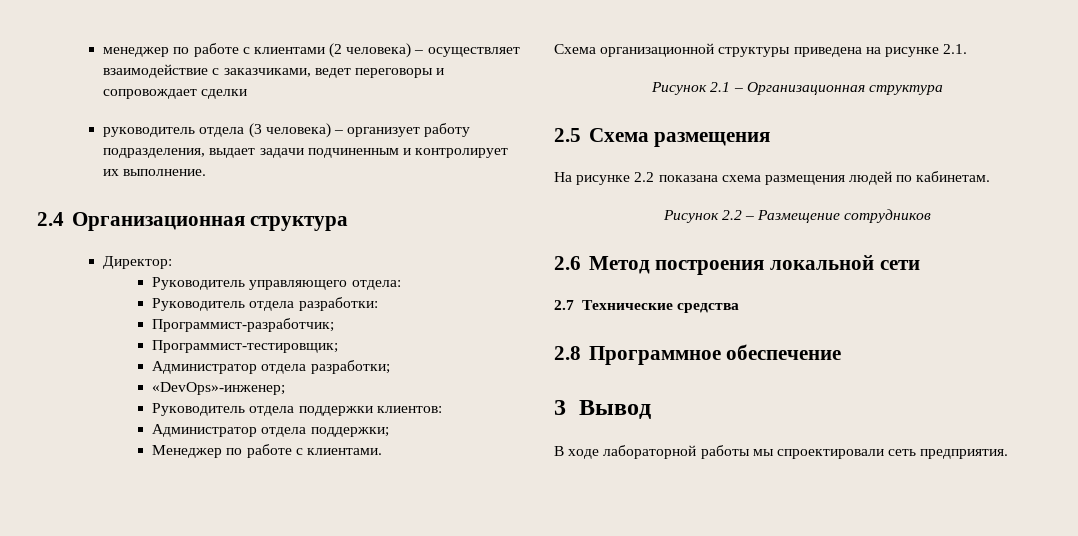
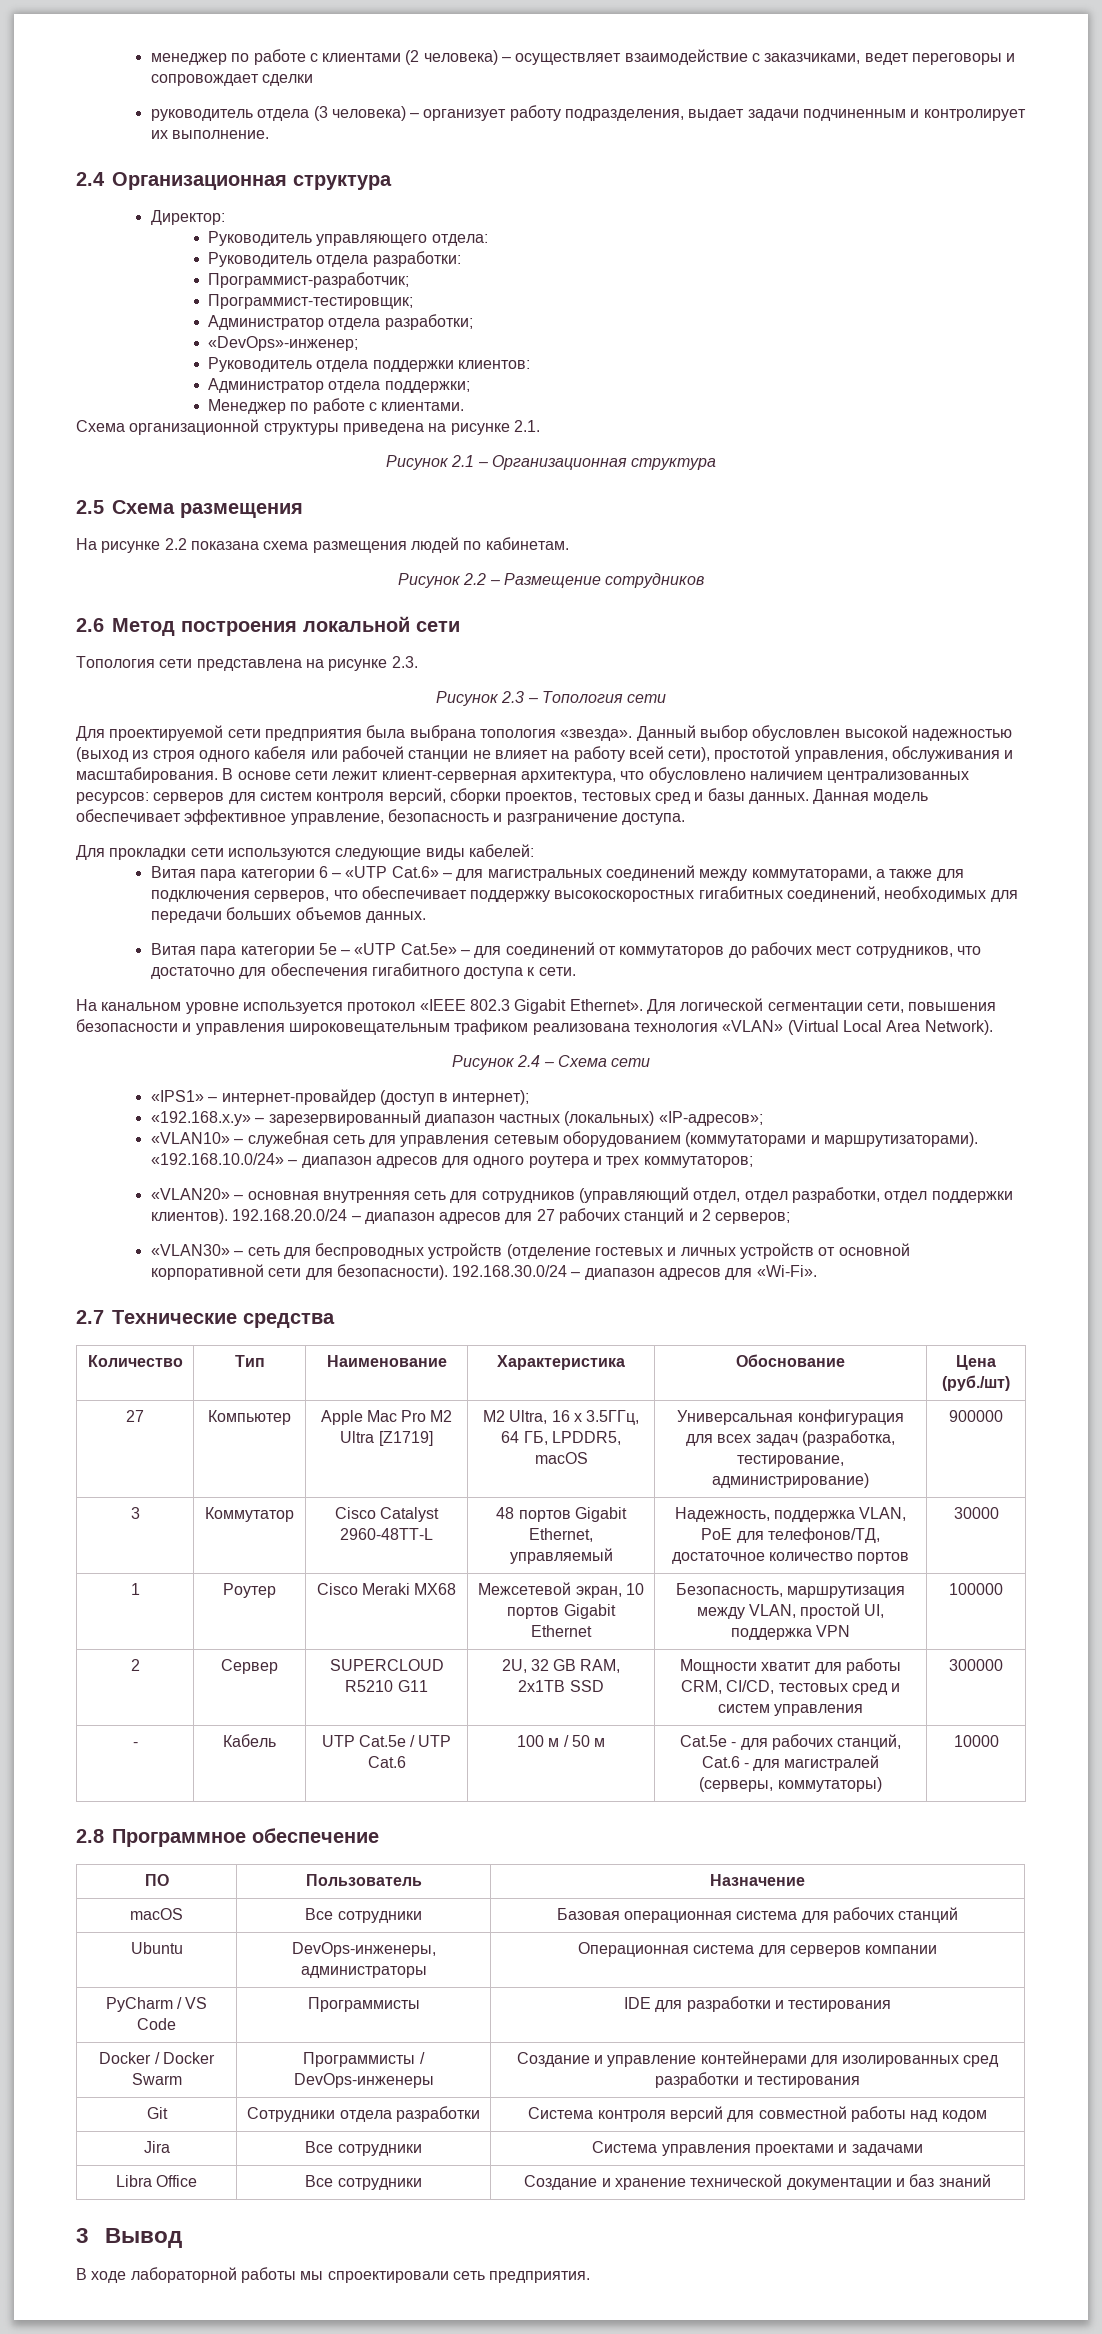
+ Топология сети представлена на рисунке 2.3.
+ Рисунок 2.3 – Топология сети
+ Для проектируемой сети предприятия была выбрана топология «звезда». Данный выбор обусловлен высокой надежностью (выход из строя одного кабеля или рабочей станции не влияет на работу всей сети), простотой управления, обслуживания и масштабирования. В основе сети лежит клиент-серверная архитектура, что обусловлено наличием централизованных ресурсов: серверов для систем контроля версий, сборки проектов, тестовых сред и базы данных. Данная модель обеспечивает эффективное управление, безопасность и разграничение доступа.
+ Для прокладки сети используются следующие виды кабелей:
+ Витая пара категории 6 – «UTP Cat.6» – для магистральных соединений между коммутаторами, а также для подключения серверов, что обеспечивает поддержку высокоскоростных гигабитных соединений, необходимых для передачи больших объемов данных.
+ Витая пара категории 5e – «UTP Cat.5e» – для соединений от коммутаторов до рабочих мест сотрудников, что достаточно для обеспечения гигабитного доступа к сети.
+ На канальном уровне используется протокол «IEEE 802.3 Gigabit Ethernet». Для логической сегментации сети, повышения безопасности и управления широковещательным трафиком реализована технология «VLAN» (Virtual Local Area Network).
+ Рисунок 2.4 – Схема сети
+ «IPS1» – интернет-провайдер (доступ в интернет);
+ «192.168.x.y» – зарезервированный диапазон частных (локальных) «IP-адресов»;
+ «VLAN10» – служебная сеть для управления сетевым оборудованием (коммутаторами и маршрутизаторами). «192.168.10.0/24» – диапазон адресов для одного роутера и трех коммутаторов;
+ «VLAN20» – основная внутренняя сеть для сотрудников (управляющий отдел, отдел разработки, отдел поддержки клиентов). 192.168.20.0/24 – диапазон адресов для 27 рабочих станций и 2 серверов;
+ «VLAN30» – сеть для беспроводных устройств (отделение гостевых и личных устройств от основной корпоративной сети для безопасности). 192.168.30.0/24 – диапазон адресов для «Wi-Fi».
  2.7 Технические средства
+ Количество | Тип | Наименование | Характеристика | Обоснование | Цена (руб./шт)
+ 27 | Компьютер | Apple Mac Pro M2 Ultra [Z1719] | M2 Ultra, 16 x 3.5ГГц, 64 ГБ, LPDDR5, macOS | Универсальная конфигурация для всех задач (разработка, тестирование, администрирование) | 900000
+ 3 | Коммутатор | Cisco Catalyst 2960-48TT-L | 48 портов Gigabit Ethernet, управляемый | Надежность, поддержка VLAN, PoE для телефонов/ТД, достаточное количество портов | 30000
+ 1 | Роутер | Cisco Meraki MX68 | Межсетевой экран, 10 портов Gigabit Ethernet | Безопасность, маршрутизация между VLAN, простой UI, поддержка VPN | 100000
+ 2 | Сервер | SUPERCLOUD R5210 G11 | 2U, 32 GB RAM, 2x1TB SSD | Мощности хватит для работы CRM, CI/CD, тестовых сред и систем управления | 300000
+ - | Кабель | UTP Cat.5e / UTP Cat.6 | 100 м / 50 м | Cat.5e - для рабочих станций, Cat.6 - для магистралей (серверы, коммутаторы) | 10000
  2.8 Программное обеспечение
+ ПО | Пользователь | Назначение
+ macOS | Все сотрудники | Базовая операционная система для рабочих станций
+ Ubuntu | DevOps-инженеры, администраторы | Операционная система для серверов компании
+ PyCharm / VS Code | Программисты | IDE для разработки и тестирования
+ Docker / Docker Swarm | Программисты / DevOps-инженеры | Создание и управление контейнерами для изолированных сред разработки и тестирования
+ Git | Сотрудники отдела разработки | Система контроля версий для совместной работы над кодом
+ Jira | Все сотрудники | Система управления проектами и задачами
+ Libra Office | Все сотрудники | Создание и хранение технической документации и баз знаний

